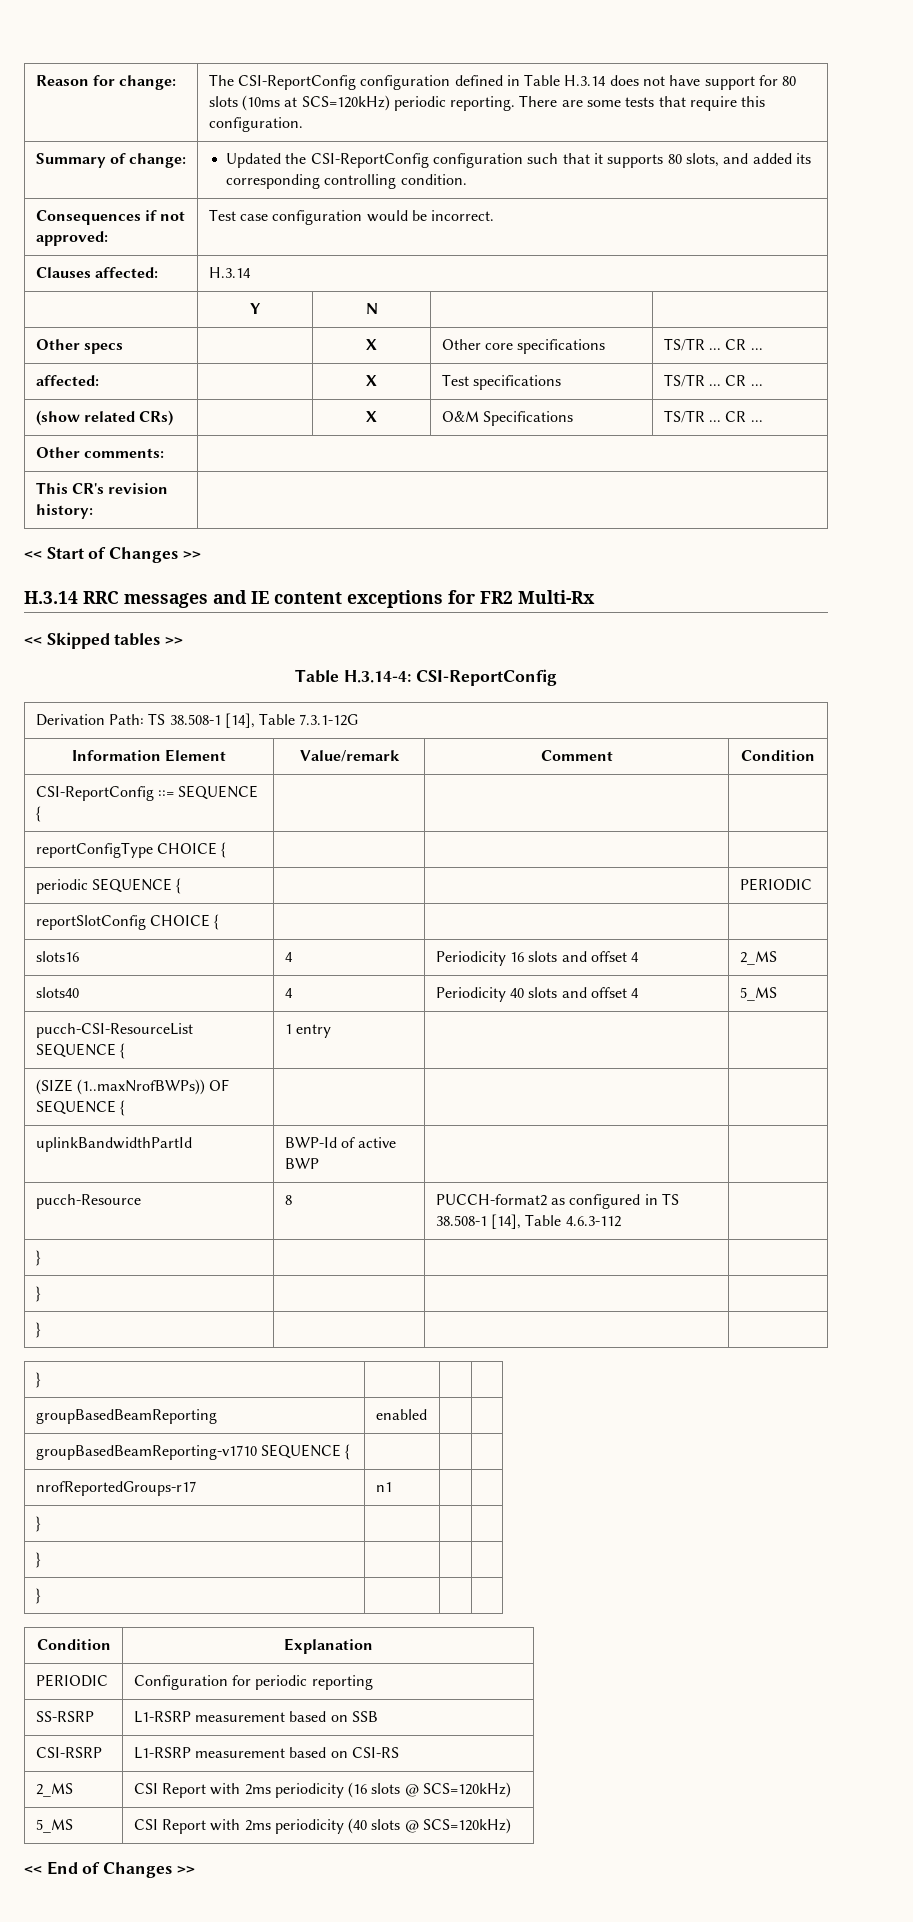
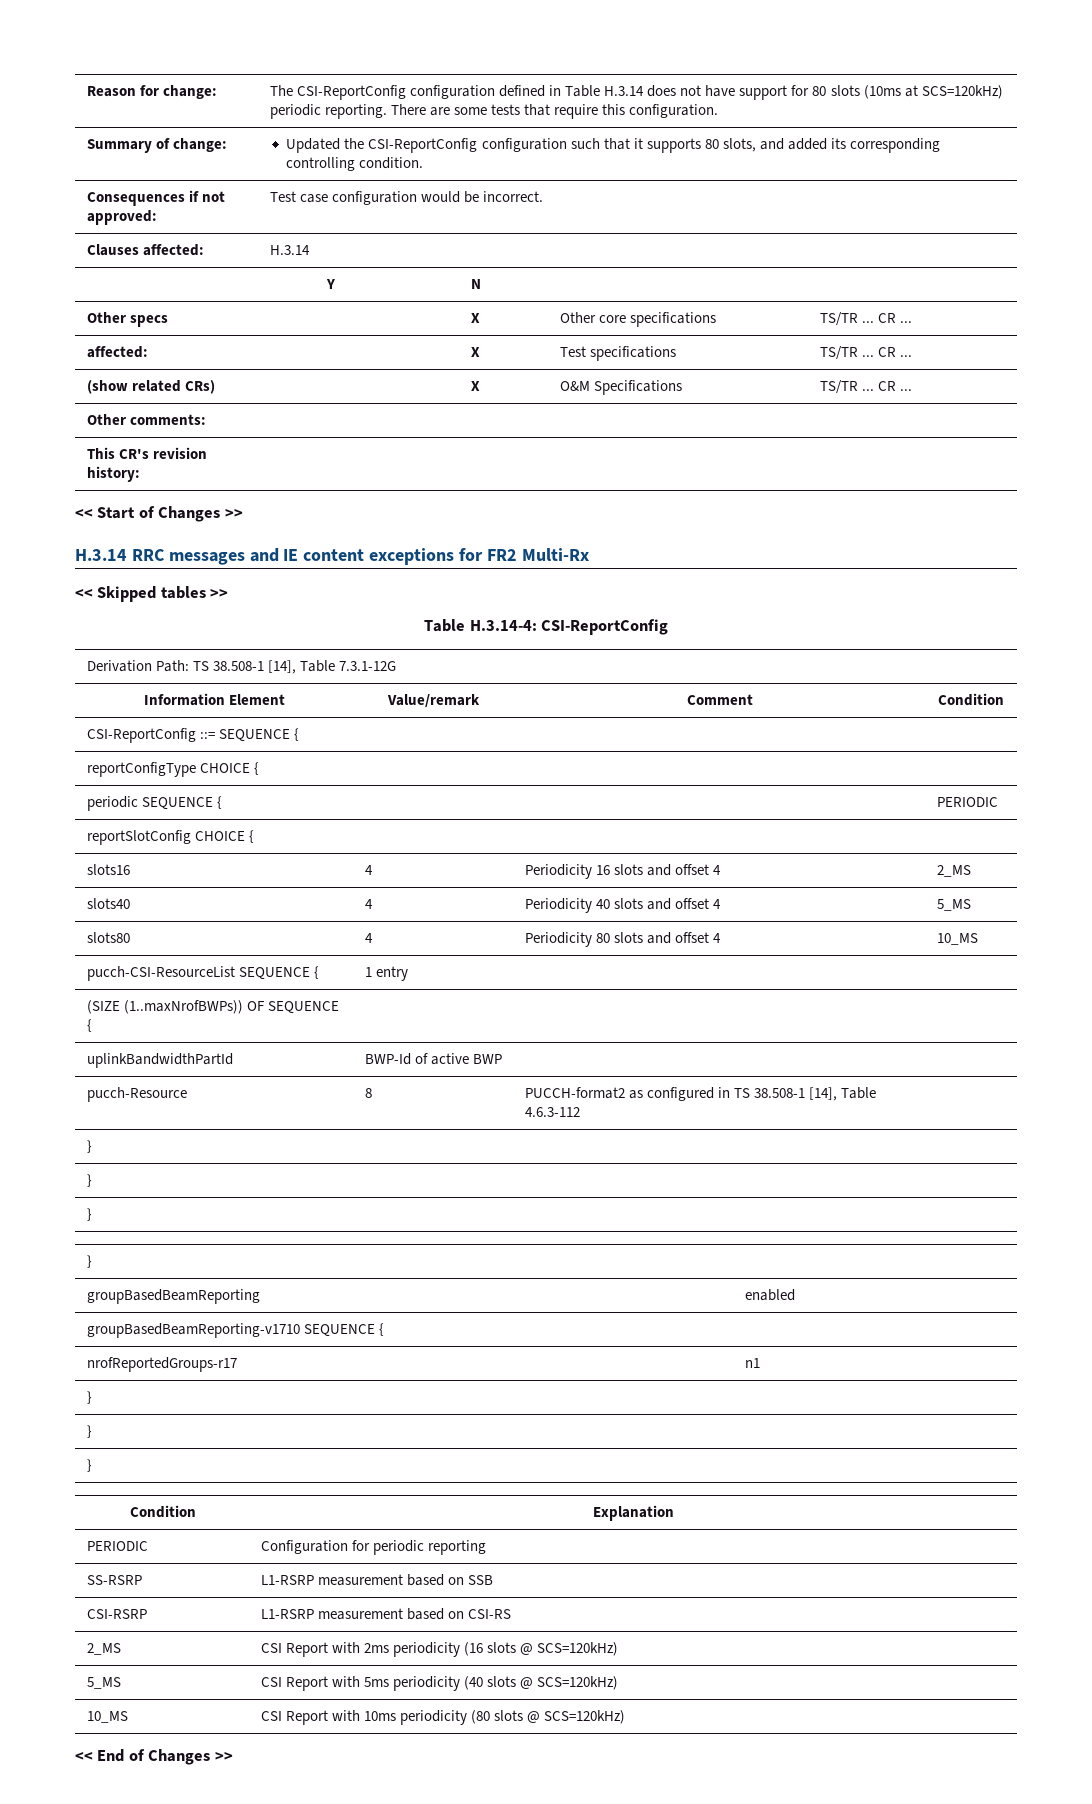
+ slots80 | 4 | Periodicity 80 slots and offset 4 | 10_MS
- 5_MS | CSI Report with 2ms periodicity (40 slots @ SCS=120kHz)
+ 5_MS | CSI Report with 5ms periodicity (40 slots @ SCS=120kHz)
+ 10_MS | CSI Report with 10ms periodicity (80 slots @ SCS=120kHz)

